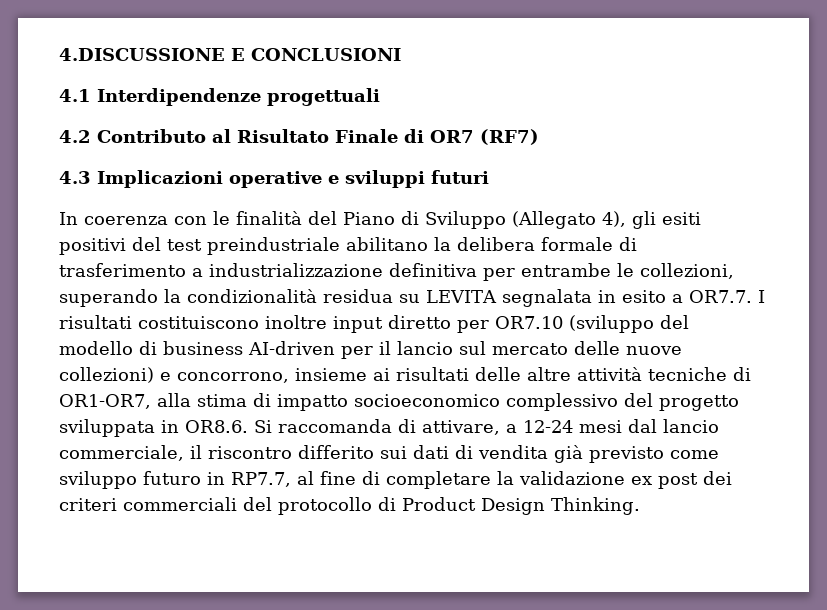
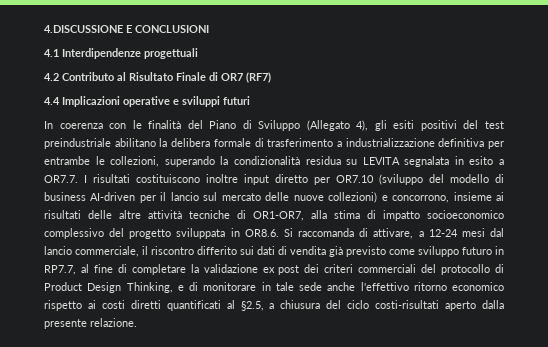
- 4.3 Implicazioni operative e sviluppi futuri
+ 4.4 Implicazioni operative e sviluppi futuri
- In coerenza con le finalità del Piano di Sviluppo (Allegato 4), gli esiti positivi del test preindustriale abilitano la delibera formale di trasferimento a industrializzazione definitiva per entrambe le collezioni, superando la condizionalità residua su LEVITA segnalata in esito a OR7.7. I risultati costituiscono inoltre input diretto per OR7.10 (sviluppo del modello di business AI-driven per il lancio sul mercato delle nuove collezioni) e concorrono, insieme ai risultati delle altre attività tecniche di OR1-OR7, alla stima di impatto socioeconomico complessivo del progetto sviluppata in OR8.6. Si raccomanda di attivare, a 12-24 mesi dal lancio commerciale, il riscontro differito sui dati di vendita già previsto come sviluppo futuro in RP7.7, al fine di completare la validazione ex post dei criteri commerciali del protocollo di Product Design Thinking.
+ In coerenza con le finalità del Piano di Sviluppo (Allegato 4), gli esiti positivi del test preindustriale abilitano la delibera formale di trasferimento a industrializzazione definitiva per entrambe le collezioni, superando la condizionalità residua su LEVITA segnalata in esito a OR7.7. I risultati costituiscono inoltre input diretto per OR7.10 (sviluppo del modello di business AI-driven per il lancio sul mercato delle nuove collezioni) e concorrono, insieme ai risultati delle altre attività tecniche di OR1-OR7, alla stima di impatto socioeconomico complessivo del progetto sviluppata in OR8.6. Si raccomanda di attivare, a 12-24 mesi dal lancio commerciale, il riscontro differito sui dati di vendita già previsto come sviluppo futuro in RP7.7, al fine di completare la validazione ex post dei criteri commerciali del protocollo di Product Design Thinking, e di monitorare in tale sede anche l'effettivo ritorno economico rispetto ai costi diretti quantificati al §2.5, a chiusura del ciclo costi-risultati aperto dalla presente relazione.

